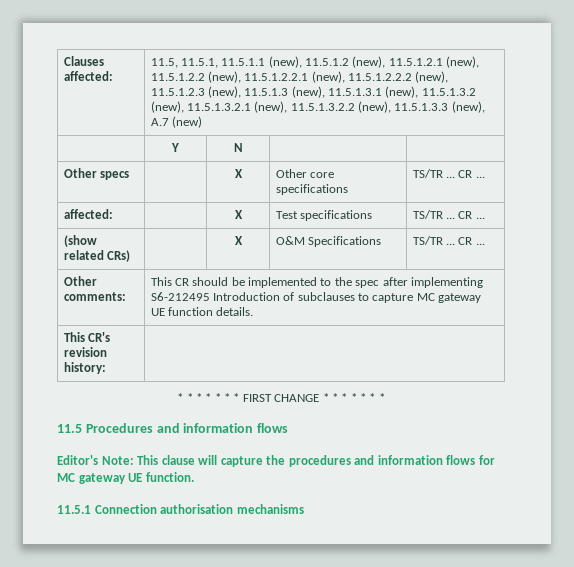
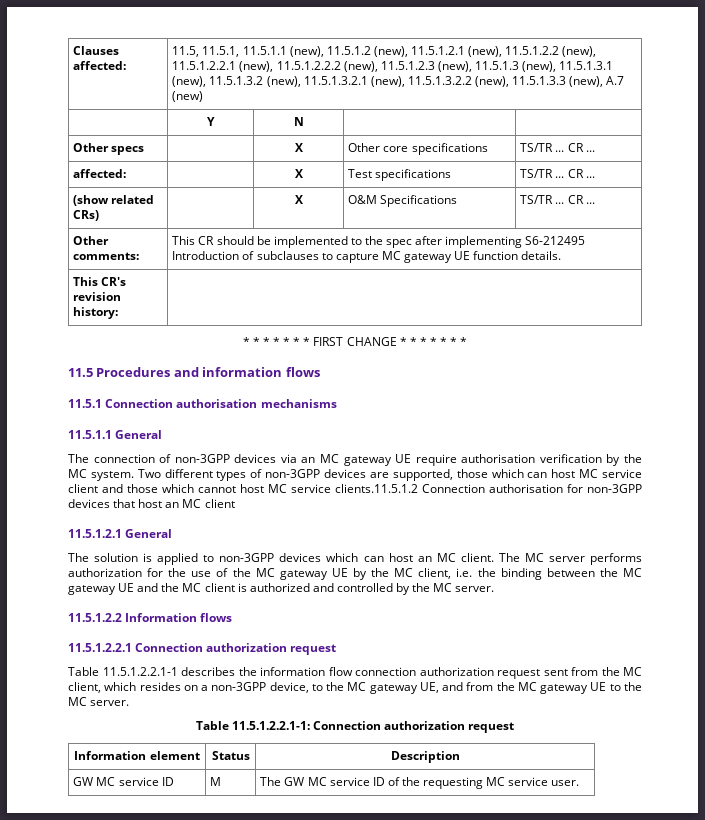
- Editor's Note: This clause will capture the procedures and information flows for MC gateway UE function.
  11.5.1 Connection authorisation mechanisms
+ 11.5.1.1 General
+ The connection of non-3GPP devices via an MC gateway UE require authorisation verification by the MC system. Two different types of non-3GPP devices are supported, those which can host MC service client and those which cannot host MC service clients.11.5.1.2 Connection authorisation for non-3GPP devices that host an MC client
+ 11.5.1.2.1 General
+ The solution is applied to non-3GPP devices which can host an MC client. The MC server performs authorization for the use of the MC gateway UE by the MC client, i.e. the binding between the MC gateway UE and the MC client is authorized and controlled by the MC server.
+ 11.5.1.2.2 Information flows
+ 11.5.1.2.2.1 Connection authorization request
+ Table 11.5.1.2.2.1-1 describes the information flow connection authorization request sent from the MC client, which resides on a non-3GPP device, to the MC gateway UE, and from the MC gateway UE to the MC server.
+ Table 11.5.1.2.2.1-1: Connection authorization request
+ Information element | Status | Description
+ GW MC service ID | M | The GW MC service ID of the requesting MC service user.

